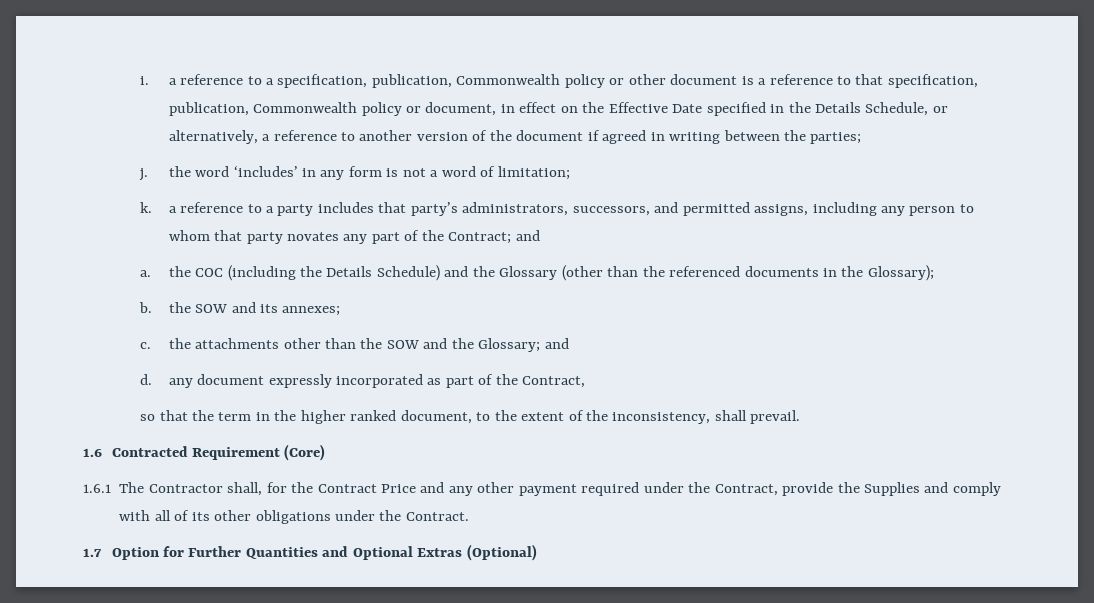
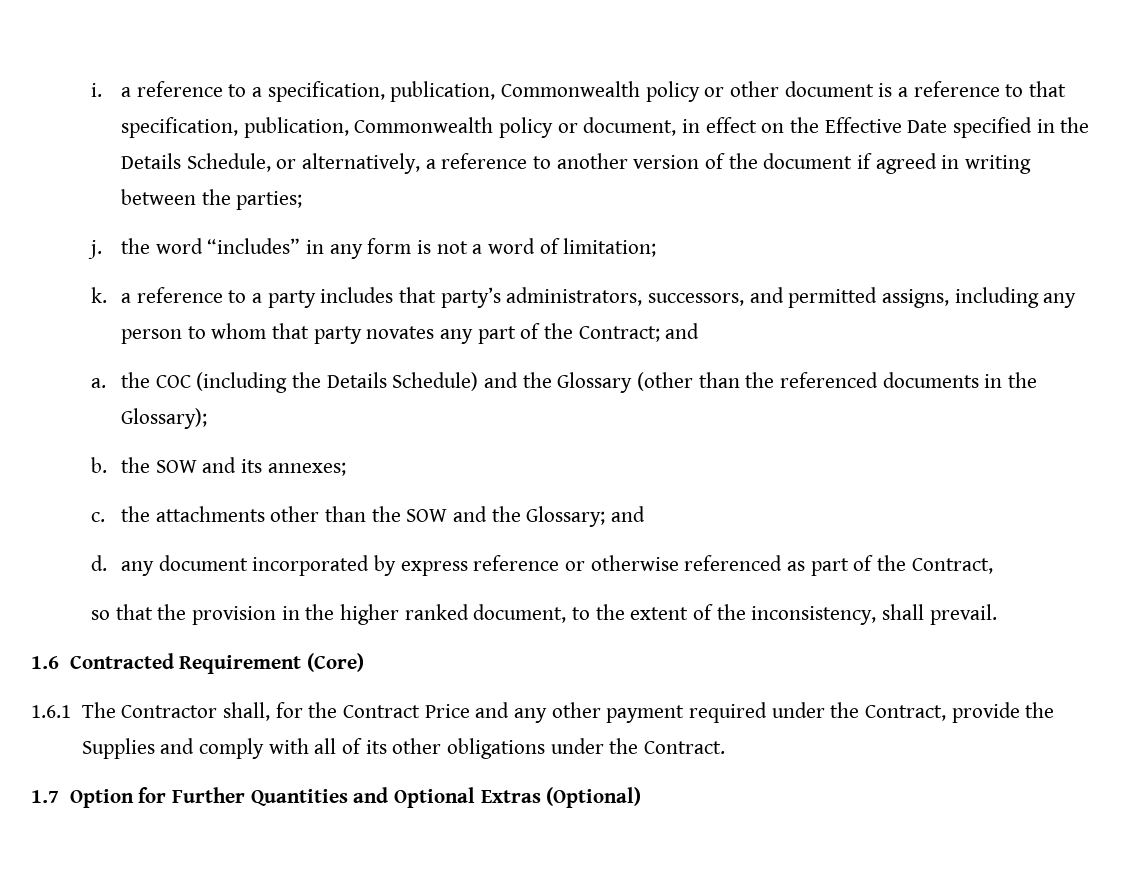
- j. the word ‘includes’ in any form is not a word of limitation;
+ j. the word “includes” in any form is not a word of limitation;
- d. any document expressly incorporated as part of the Contract,
+ d. any document incorporated by express reference or otherwise referenced as part of the Contract,
- so that the term in the higher ranked document, to the extent of the inconsistency, shall prevail.
+ so that the provision in the higher ranked document, to the extent of the inconsistency, shall prevail.

